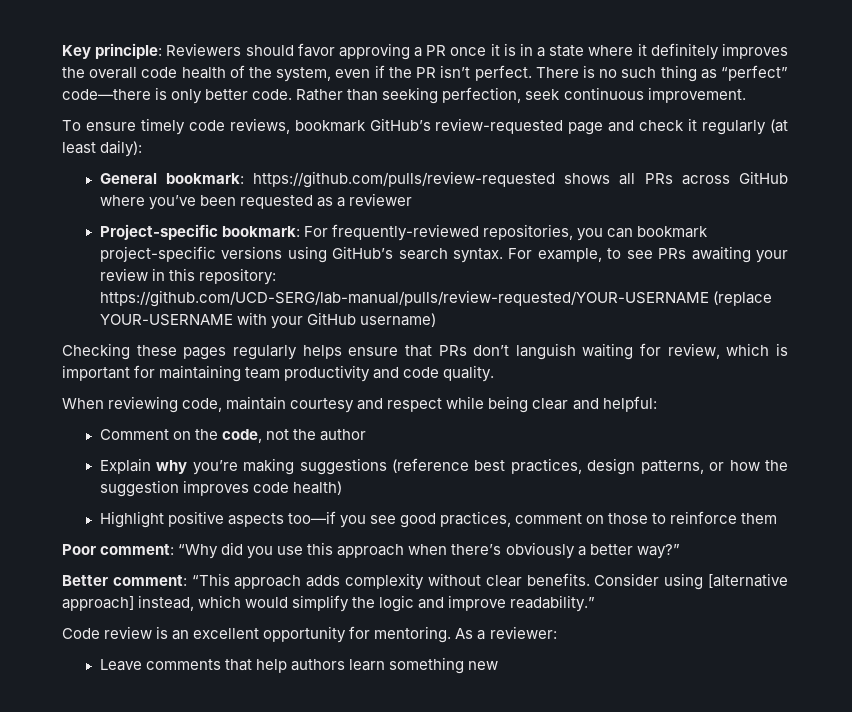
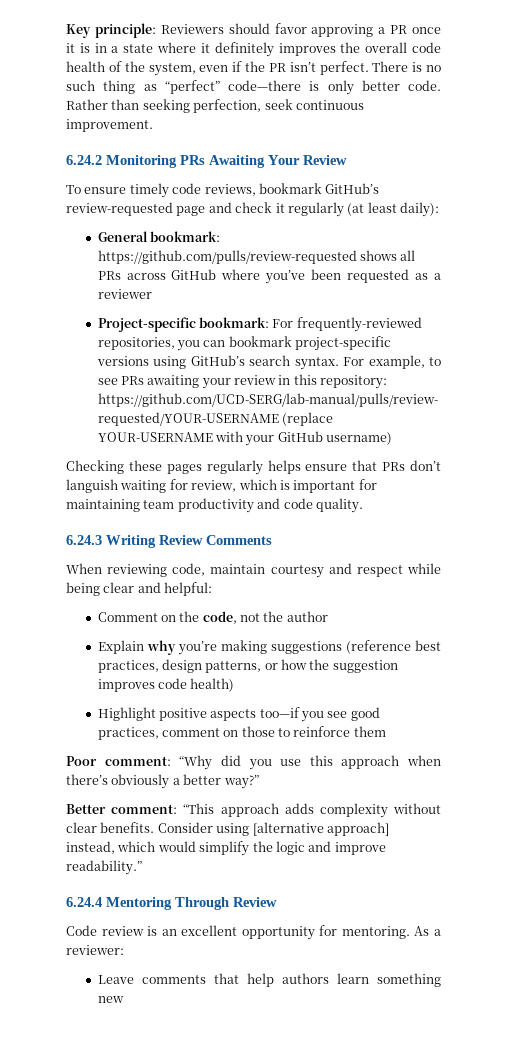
+ 6.24.2 Monitoring PRs Awaiting Your Review
+ 6.24.3 Writing Review Comments
+ 6.24.4 Mentoring Through Review

